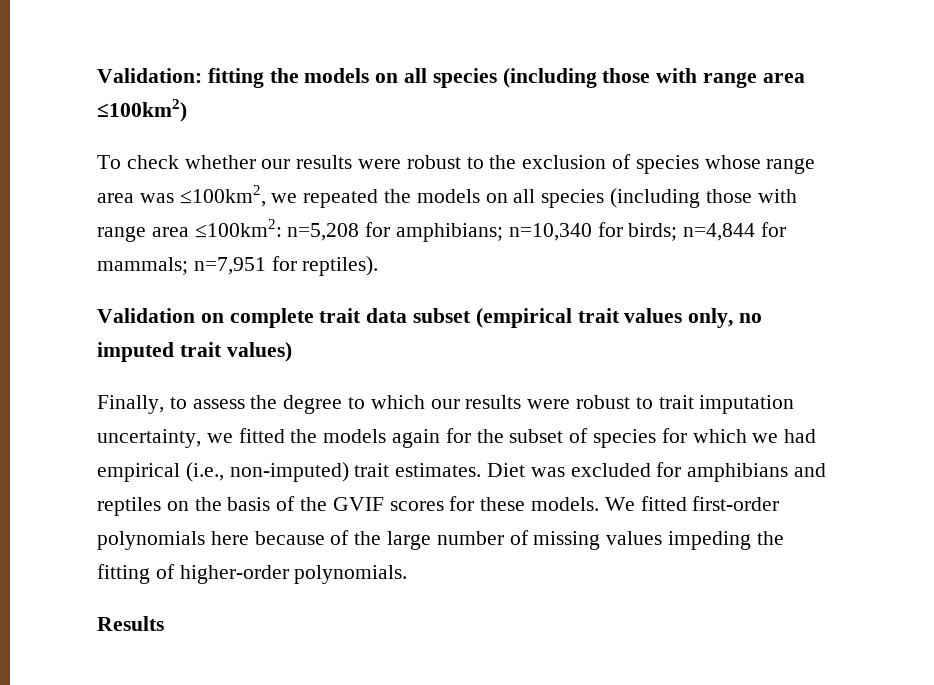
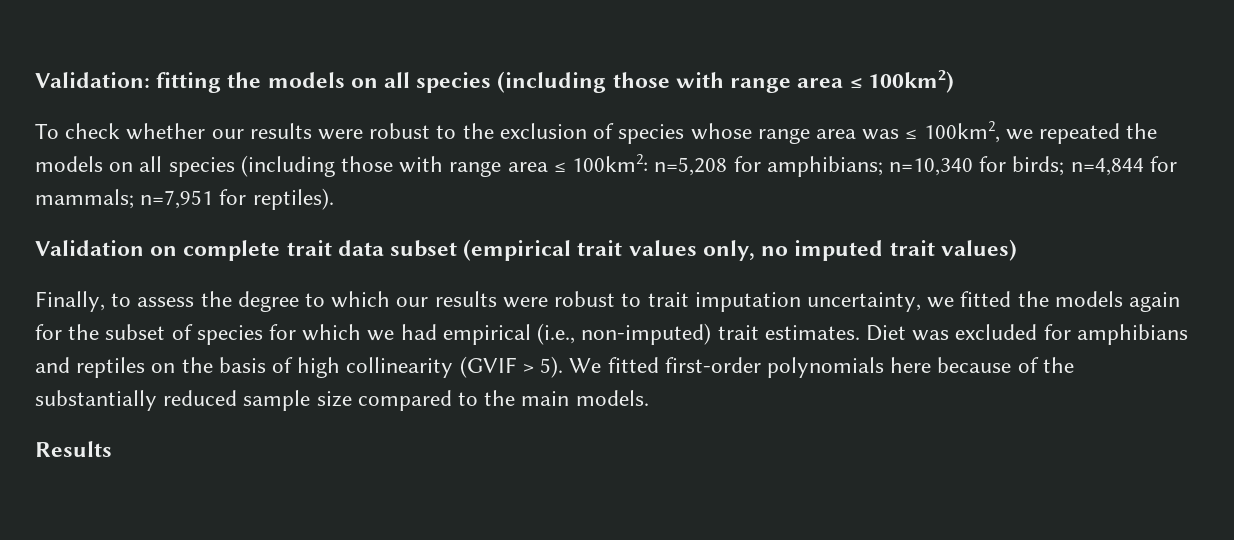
- Validation: fitting the models on all species (including those with range area ≤100km2)
+ Validation: fitting the models on all species (including those with range area ≤ 100km2)
- To check whether our results were robust to the exclusion of species whose range area was ≤100km2, we repeated the models on all species (including those with range area ≤100km2: n=5,208 for amphibians; n=10,340 for birds; n=4,844 for mammals; n=7,951 for reptiles).
+ To check whether our results were robust to the exclusion of species whose range area was ≤ 100km2, we repeated the models on all species (including those with range area ≤ 100km2: n=5,208 for amphibians; n=10,340 for birds; n=4,844 for mammals; n=7,951 for reptiles).
- Diet was excluded for amphibians and reptiles on the basis of the GVIF scores for these models.
+ Diet was excluded for amphibians and reptiles on the basis of high collinearity (GVIF > 5).
- We fitted first-order polynomials here because of the large number of missing values impeding the fitting of higher-order polynomials.
+ We fitted first-order polynomials here because of the substantially reduced sample size compared to the main models.

